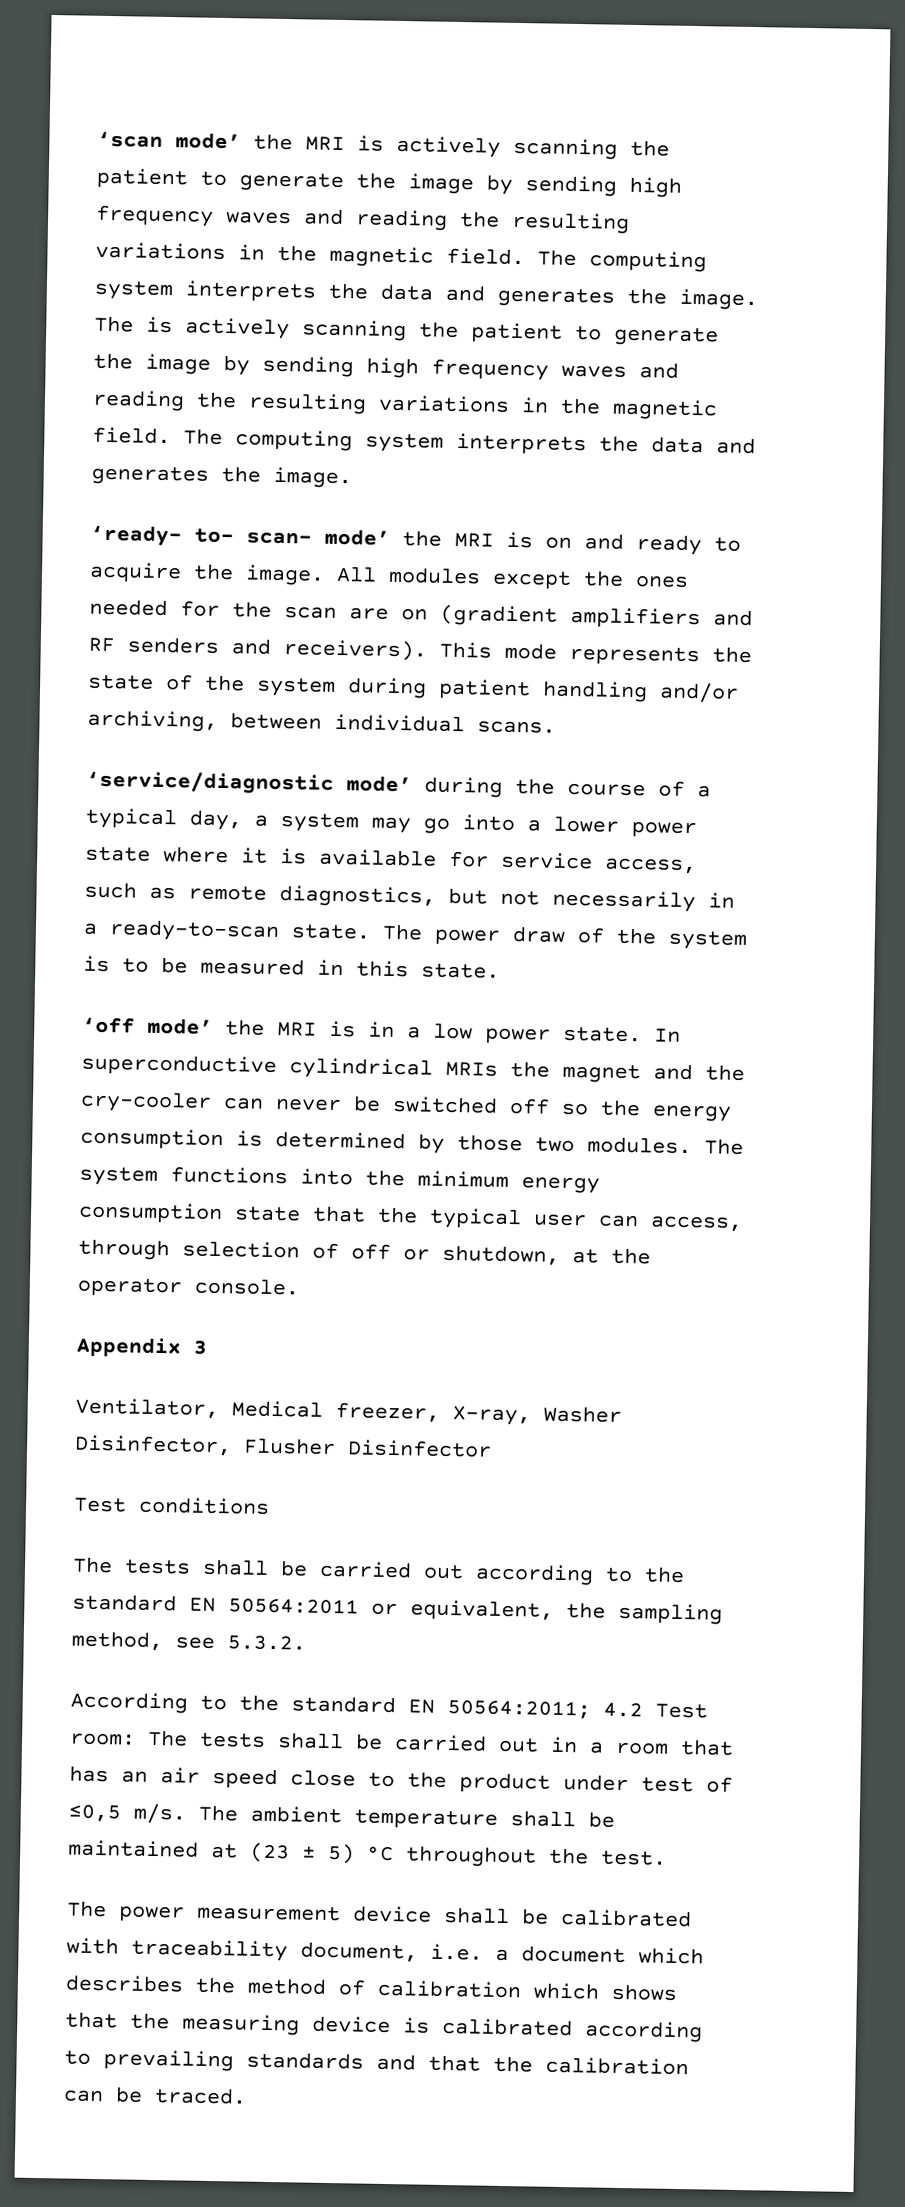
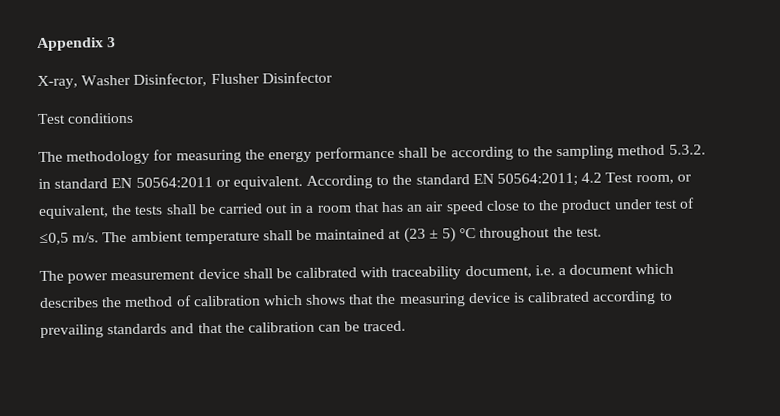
- ‘scan mode’ the MRI is actively scanning the patient to generate the image by sending high frequency waves and reading the resulting variations in the magnetic field. The computing system interprets the data and generates the image. The is actively scanning the patient to generate the image by sending high frequency waves and reading the resulting variations in the magnetic field. The computing system interprets the data and generates the image.
- ‘ready- to- scan- mode’ the MRI is on and ready to acquire the image. All modules except the ones needed for the scan are on (gradient amplifiers and RF senders and receivers). This mode represents the state of the system during patient handling and/or archiving, between individual scans.
- ‘service/diagnostic mode’ during the course of a typical day, a system may go into a lower power state where it is available for service access, such as remote diagnostics, but not necessarily in a ready-to-scan state. The power draw of the system is to be measured in this state.
- ‘off mode’ the MRI is in a low power state. In superconductive cylindrical MRIs the magnet and the cry-cooler can never be switched off so the energy consumption is determined by those two modules. The system functions into the minimum energy consumption state that the typical user can access, through selection of off or shutdown, at the operator console.
- Ventilator, Medical freezer, X-ray, Washer Disinfector, Flusher Disinfector
+ X-ray, Washer Disinfector, Flusher Disinfector
- The tests shall be carried out according to the standard EN 50564:2011 or equivalent, the sampling method, see 5.3.2.
- According to the standard EN 50564:2011; 4.2 Test room: The tests shall be carried out in a room that has an air speed close to the product under test of ≤0,5 m/s.
+ The methodology for measuring the energy performance shall be according to the sampling method 5.3.2. in standard EN 50564:2011 or equivalent. According to the standard EN 50564:2011; 4.2 Test room, or equivalent, the tests shall be carried out in a room that has an air speed close to the product under test of ≤0,5 m/s.

